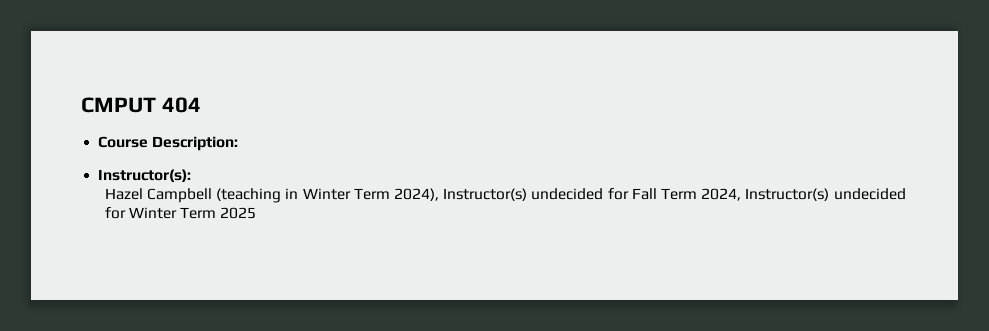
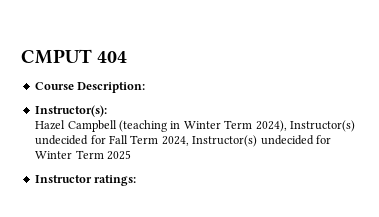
+ Instructor ratings:

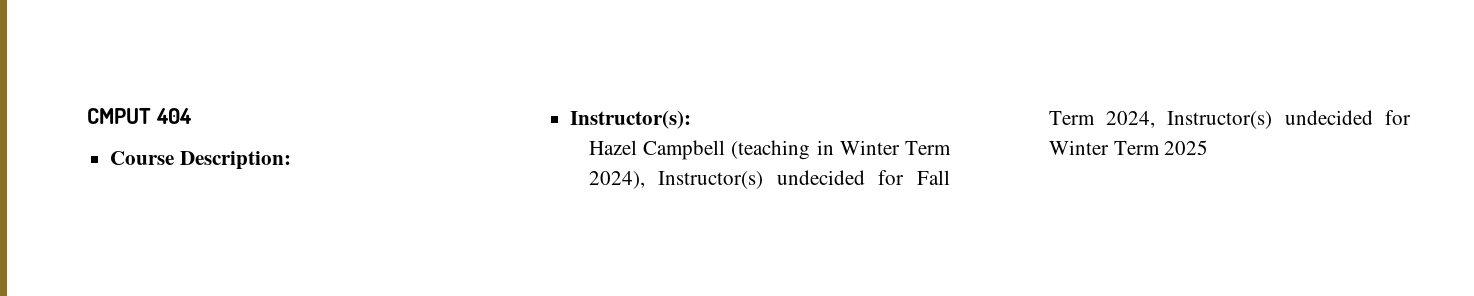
- Instructor ratings:

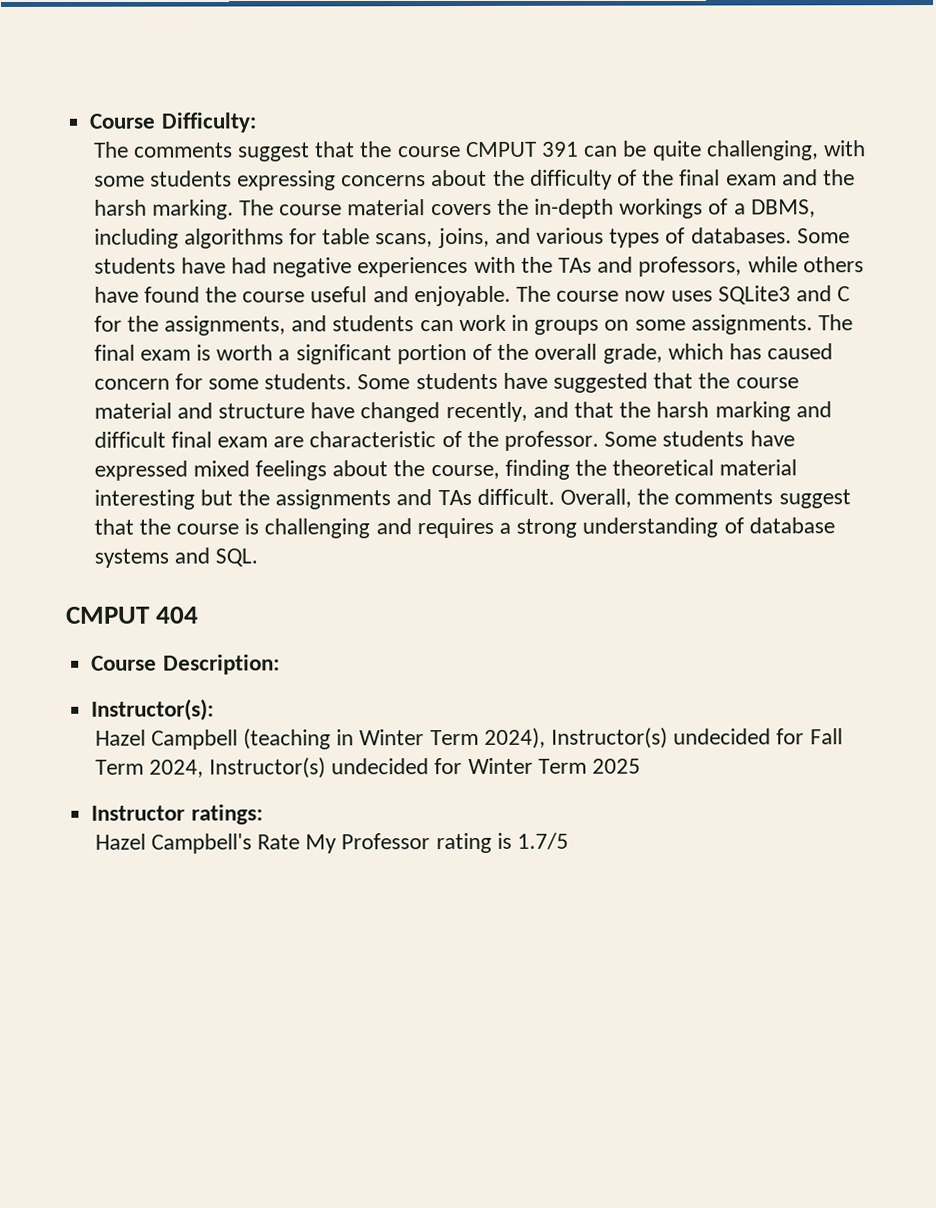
+ Course Difficulty:
+ The comments suggest that the course CMPUT 391 can be quite challenging, with some students expressing concerns about the difficulty of the final exam and the harsh marking. The course material covers the in-depth workings of a DBMS, including algorithms for table scans, joins, and various types of databases. Some students have had negative experiences with the TAs and professors, while others have found the course useful and enjoyable. The course now uses SQLite3 and C for the assignments, and students can work in groups on some assignments. The final exam is worth a significant portion of the overall grade, which has caused concern for some students. Some students have suggested that the course material and structure have changed recently, and that the harsh marking and difficult final exam are characteristic of the professor. Some students have expressed mixed feelings about the course, finding the theoretical material interesting but the assignments and TAs difficult. Overall, the comments suggest that the course is challenging and requires a strong understanding of database systems and SQL.
+ Instructor ratings:
+ Hazel Campbell's Rate My Professor rating is 1.7/5

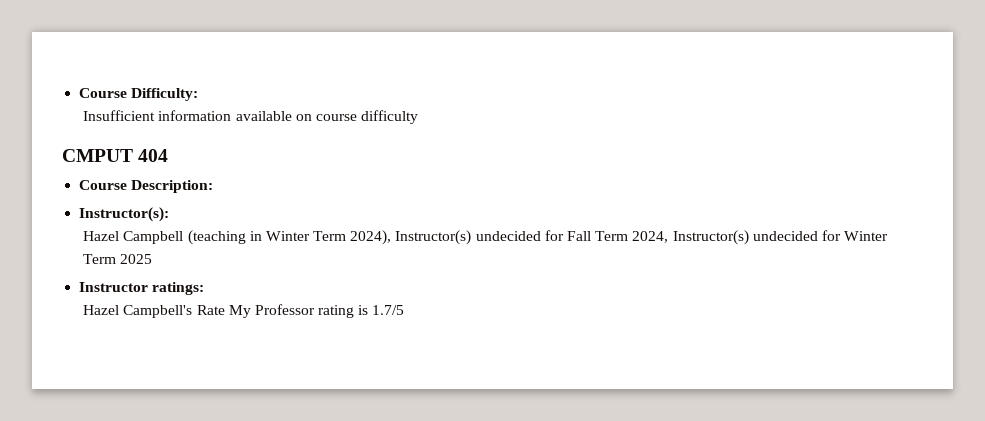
- The comments suggest that the course CMPUT 391 can be quite challenging, with some students expressing concerns about the difficulty of the final exam and the harsh marking. The course material covers the in-depth workings of a DBMS, including algorithms for table scans, joins, and various types of databases. Some students have had negative experiences with the TAs and professors, while others have found the course useful and enjoyable. The course now uses SQLite3 and C for the assignments, and students can work in groups on some assignments. The final exam is worth a significant portion of the overall grade, which has caused concern for some students. Some students have suggested that the course material and structure have changed recently, and that the harsh marking and difficult final exam are characteristic of the professor. Some students have expressed mixed feelings about the course, finding the theoretical material interesting but the assignments and TAs difficult. Overall, the comments suggest that the course is challenging and requires a strong understanding of database systems and SQL.
+ Insufficient information available on course difficulty

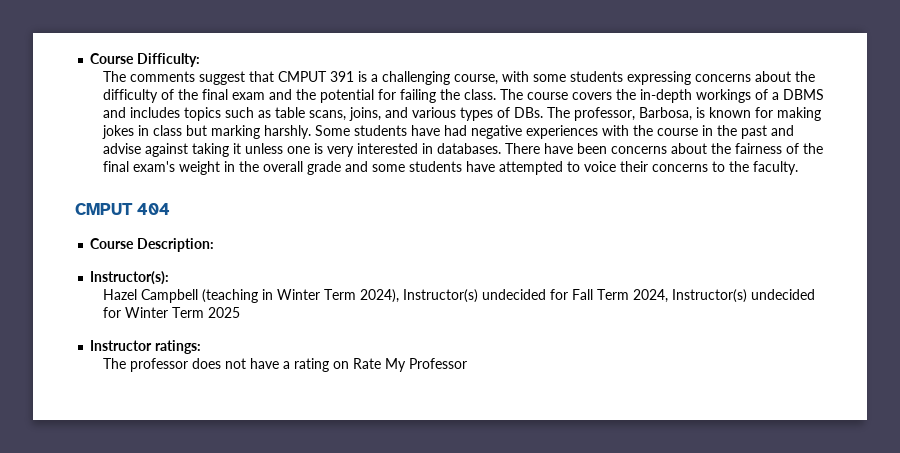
- Insufficient information available on course difficulty
+ The comments suggest that CMPUT 391 is a challenging course, with some students expressing concerns about the difficulty of the final exam and the potential for failing the class. The course covers the in-depth workings of a DBMS and includes topics such as table scans, joins, and various types of DBs. The professor, Barbosa, is known for making jokes in class but marking harshly. Some students have had negative experiences with the course in the past and advise against taking it unless one is very interested in databases. There have been concerns about the fairness of the final exam's weight in the overall grade and some students have attempted to voice their concerns to the faculty.
- Hazel Campbell's Rate My Professor rating is 1.7/5
+ The professor does not have a rating on Rate My Professor

